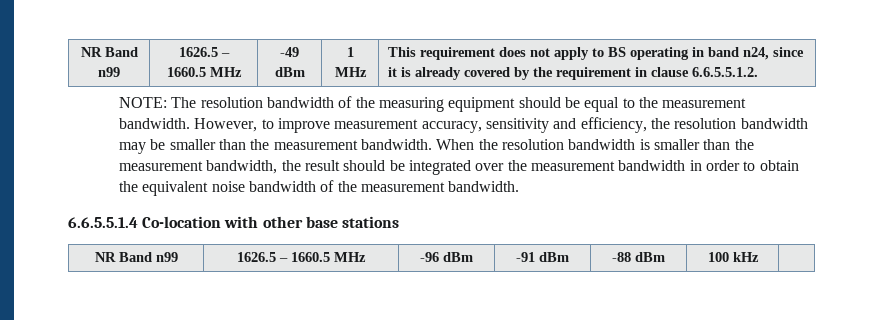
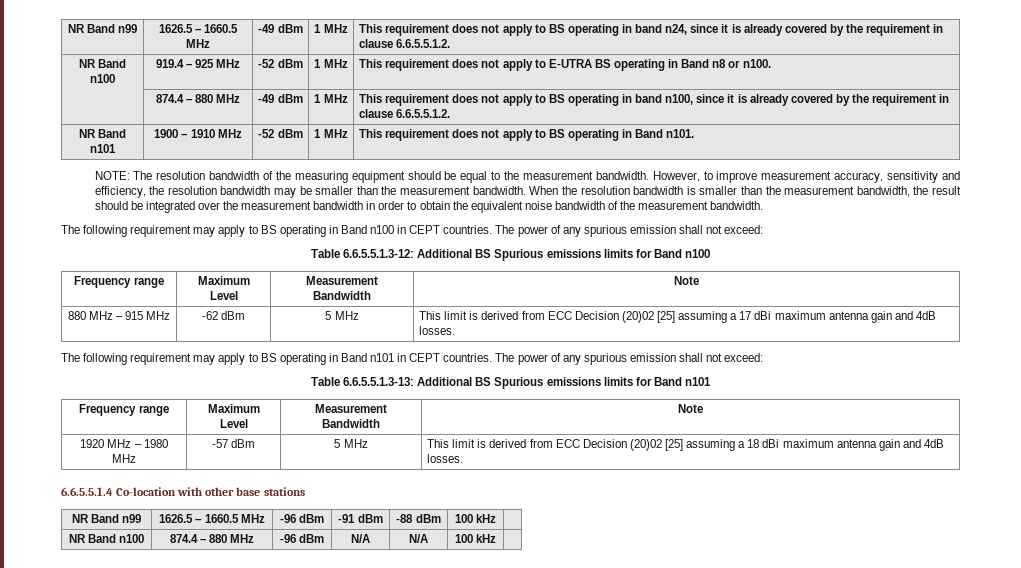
+ NR Band n100 | 919.4 – 925 MHz | -52 dBm | 1 MHz | This requirement does not apply to E-UTRA BS operating in Band n8 or n100.
+ | 874.4 – 880 MHz | -49 dBm | 1 MHz | This requirement does not apply to BS operating in band n100, since it is already covered by the requirement in clause 6.6.5.5.1.2.
+ NR Band n101 | 1900 – 1910 MHz | -52 dBm | 1 MHz | This requirement does not apply to BS operating in Band n101.
+ The following requirement may apply to BS operating in Band n100 in CEPT countries. The power of any spurious emission shall not exceed:
+ Table 6.6.5.5.1.3-12: Additional BS Spurious emissions limits for Band n100
+ Frequency range | Maximum Level | Measurement Bandwidth | Note
+ 880 MHz – 915 MHz | -62 dBm | 5 MHz | This limit is derived from ECC Decision (20)02 [25] assuming a 17 dBi maximum antenna gain and 4dB losses.
+ The following requirement may apply to BS operating in Band n101 in CEPT countries. The power of any spurious emission shall not exceed:
+ Table 6.6.5.5.1.3-13: Additional BS Spurious emissions limits for Band n101
+ Frequency range | Maximum Level | Measurement Bandwidth | Note
+ 1920 MHz – 1980 MHz | -57 dBm | 5 MHz | This limit is derived from ECC Decision (20)02 [25] assuming a 18 dBi maximum antenna gain and 4dB losses.
+ NR Band n100 | 874.4 – 880 MHz | -96 dBm | N/A | N/A | 100 kHz |

